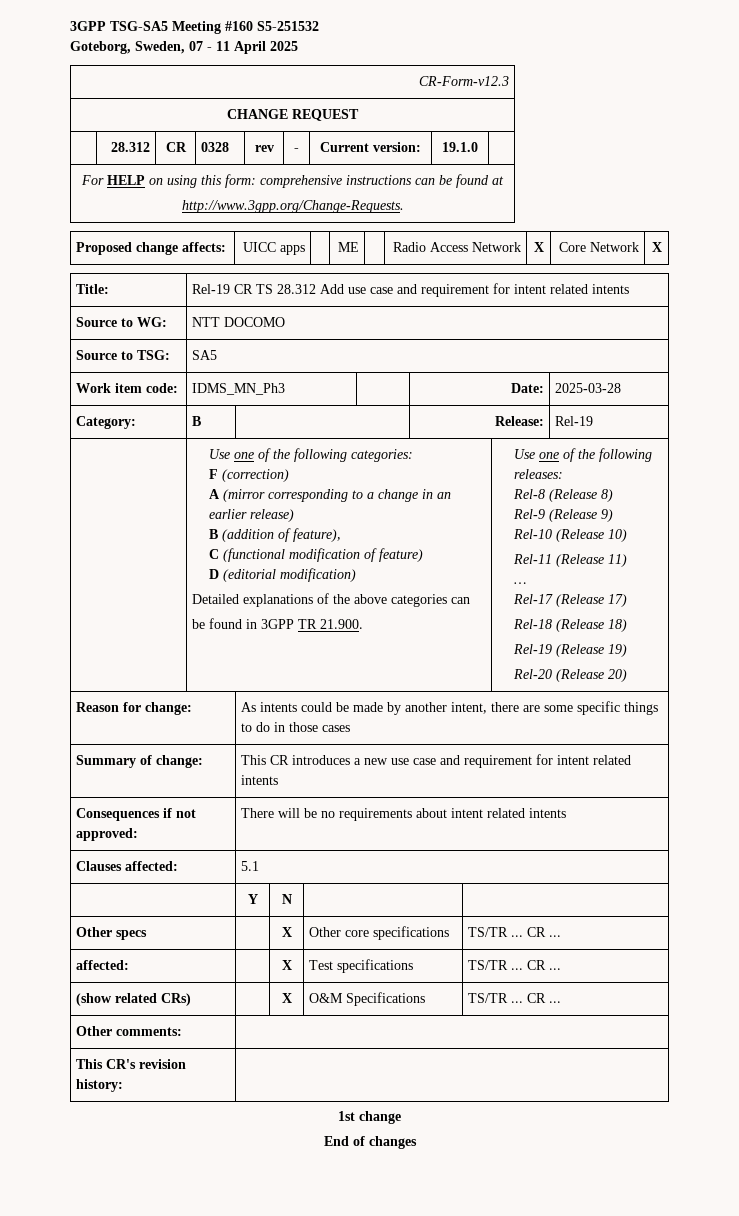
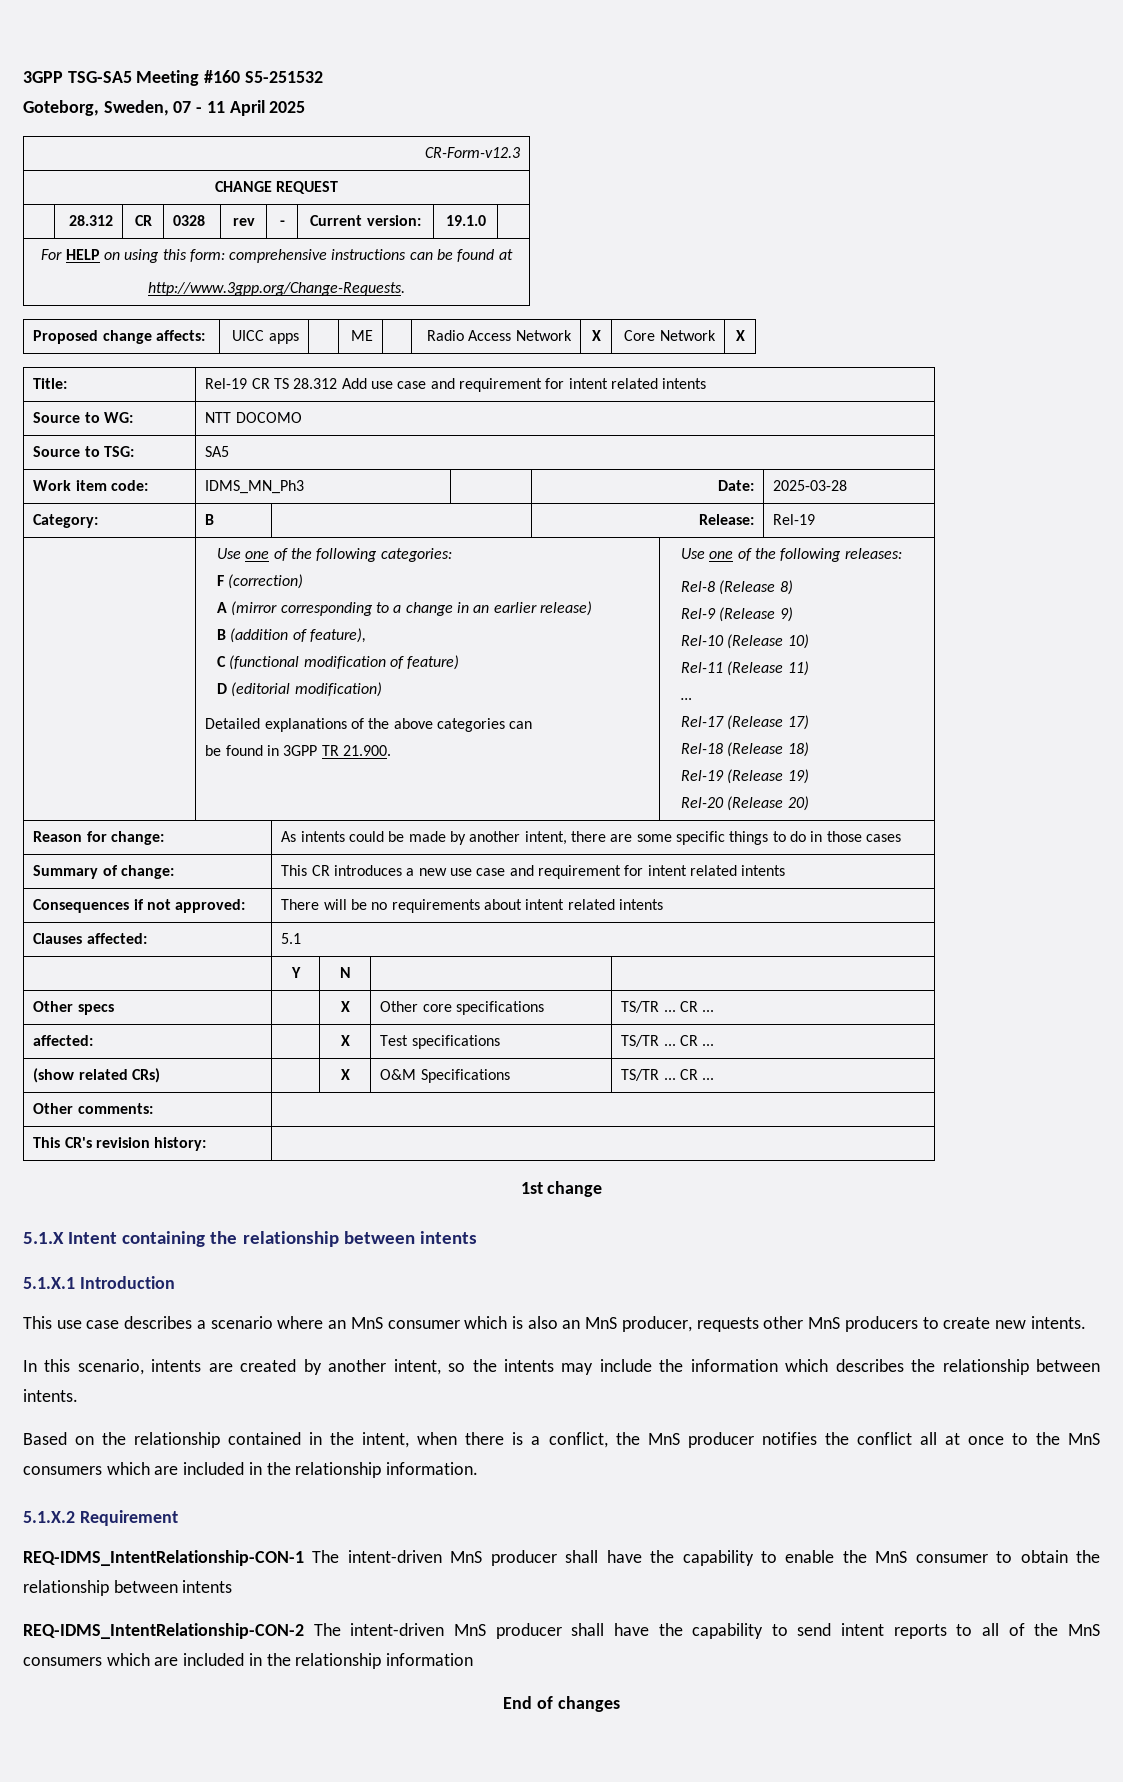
+ 5.1.X Intent containing the relationship between intents
+ 5.1.X.1 Introduction
+ This use case describes a scenario where an MnS consumer which is also an MnS producer, requests other MnS producers to create new intents.
+ In this scenario, intents are created by another intent, so the intents may include the information which describes the relationship between intents.
+ Based on the relationship contained in the intent, when there is a conflict, the MnS producer notifies the conflict all at once to the MnS consumers which are included in the relationship information.
+ 5.1.X.2 Requirement
+ REQ-IDMS_IntentRelationship-CON-1 The intent-driven MnS producer shall have the capability to enable the MnS consumer to obtain the relationship between intents
+ REQ-IDMS_IntentRelationship-CON-2 The intent-driven MnS producer shall have the capability to send intent reports to all of the MnS consumers which are included in the relationship information

